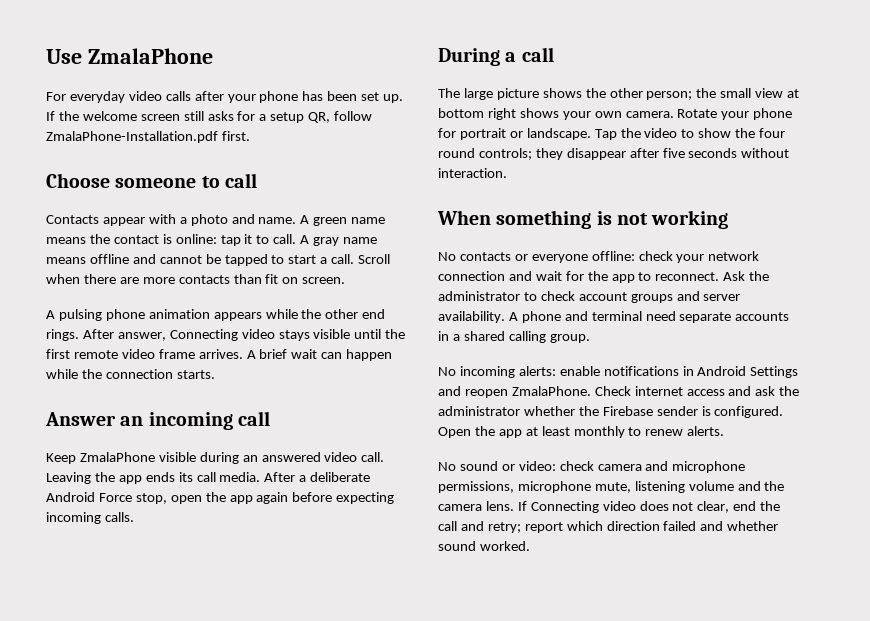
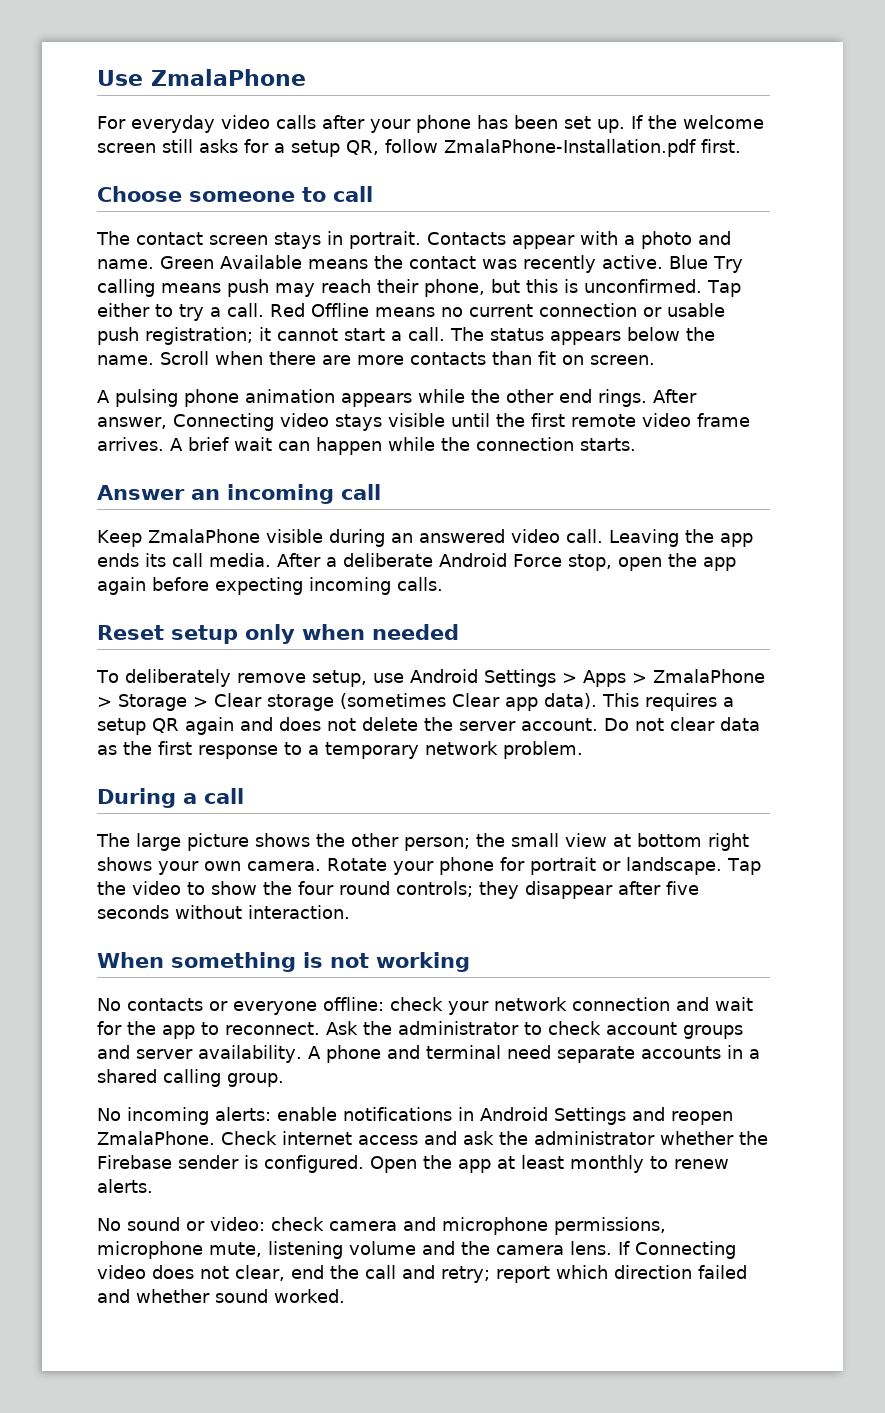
+ The contact screen stays in portrait.
- A green name means the contact is online: tap it to call. A gray name means offline and cannot be tapped to start a call.
+ Green Available means the contact was recently active. Blue Try calling means push may reach their phone, but this is unconfirmed. Tap either to try a call. Red Offline means no current connection or usable push registration; it cannot start a call. The status appears below the name.
+ Reset setup only when needed
+ To deliberately remove setup, use Android Settings > Apps > ZmalaPhone > Storage > Clear storage (sometimes Clear app data). This requires a setup QR again and does not delete the server account. Do not clear data as the first response to a temporary network problem.

